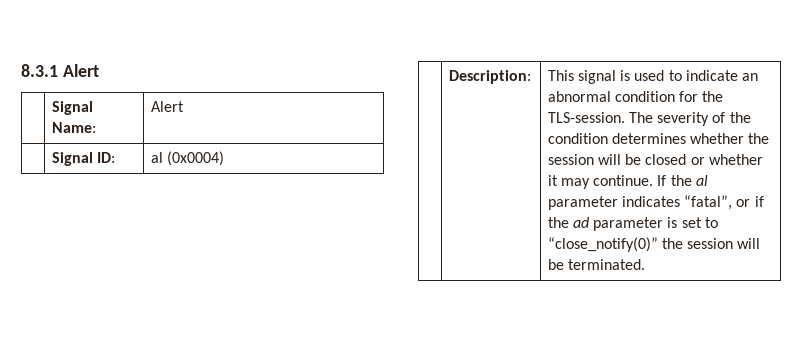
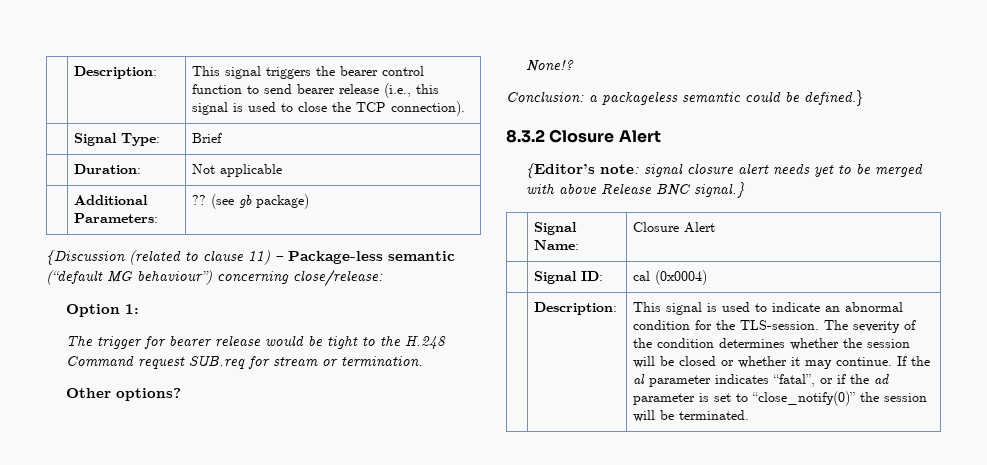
- 8.3.1 Alert
+ | Description: | This signal triggers the bearer control function to send bearer release (i.e., this signal is used to close the TCP connection).
+ | Signal Type: | Brief
+ | Duration: | Not applicable
+ | Additional Parameters: | ?? (see gb package)
+ {Discussion (related to clause 11) – Package-less semantic (“default MG behaviour”) concerning close/release:
+ Option 1:
+ The trigger for bearer release would be tight to the H.248 Command request SUB.req for stream or termination.
+ Other options?
+ None!?
+ Conclusion: a packageless semantic could be defined.}
+ 8.3.2 Closure Alert
+ {Editor’s note: signal closure alert needs yet to be merged with above Release BNC signal.}
- | Signal Name: | Alert
+ | Signal Name: | Closure Alert
- | Signal ID: | al (0x0004)
+ | Signal ID: | cal (0x0004)

